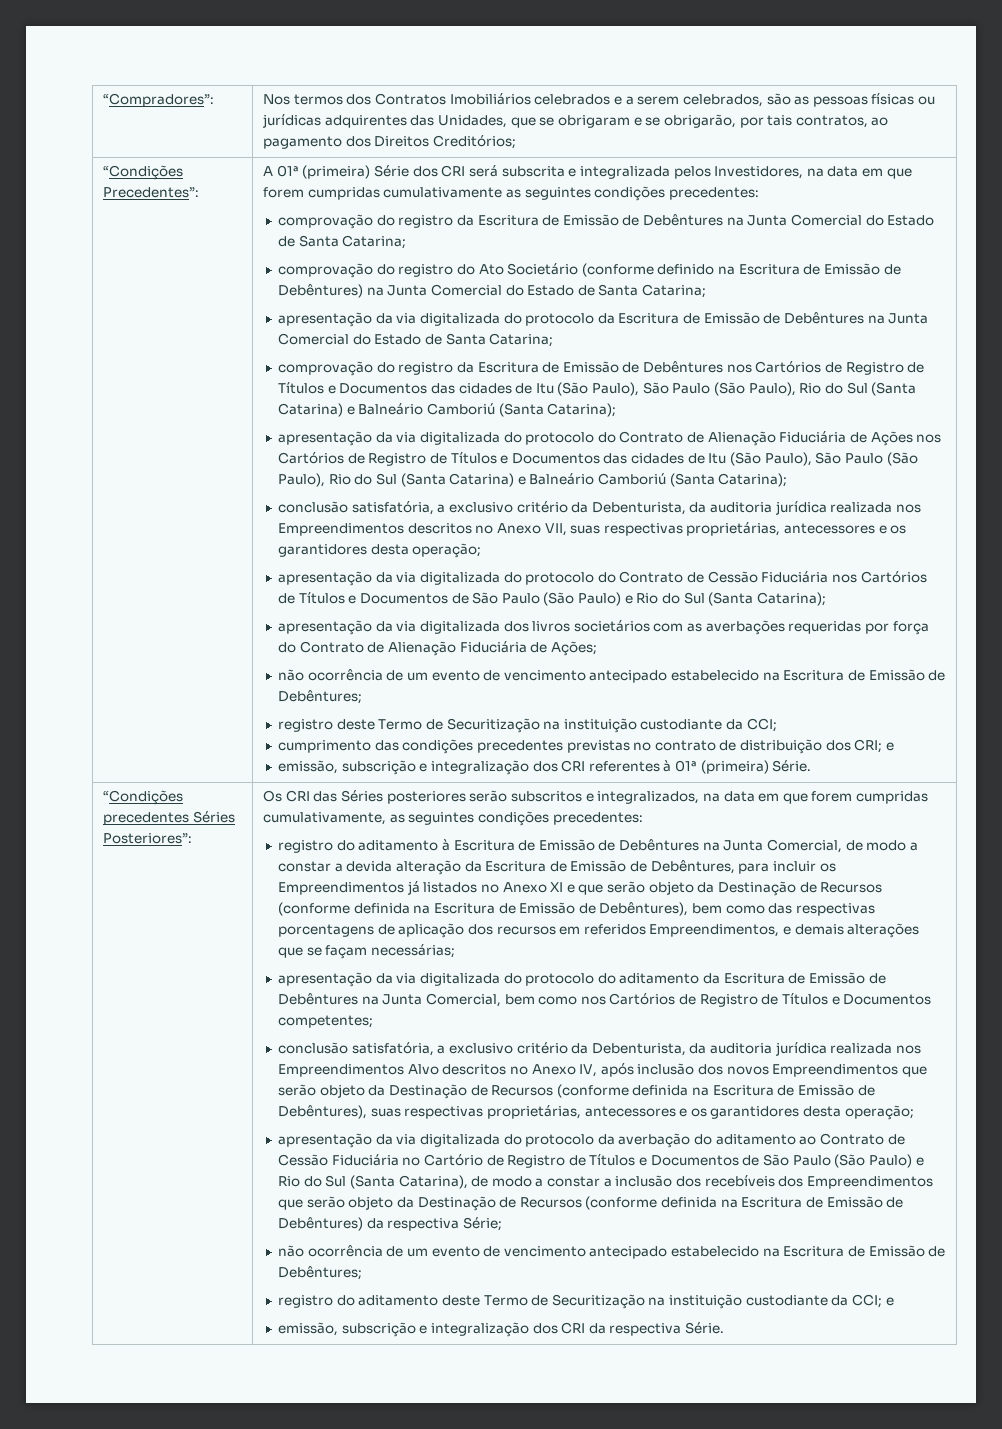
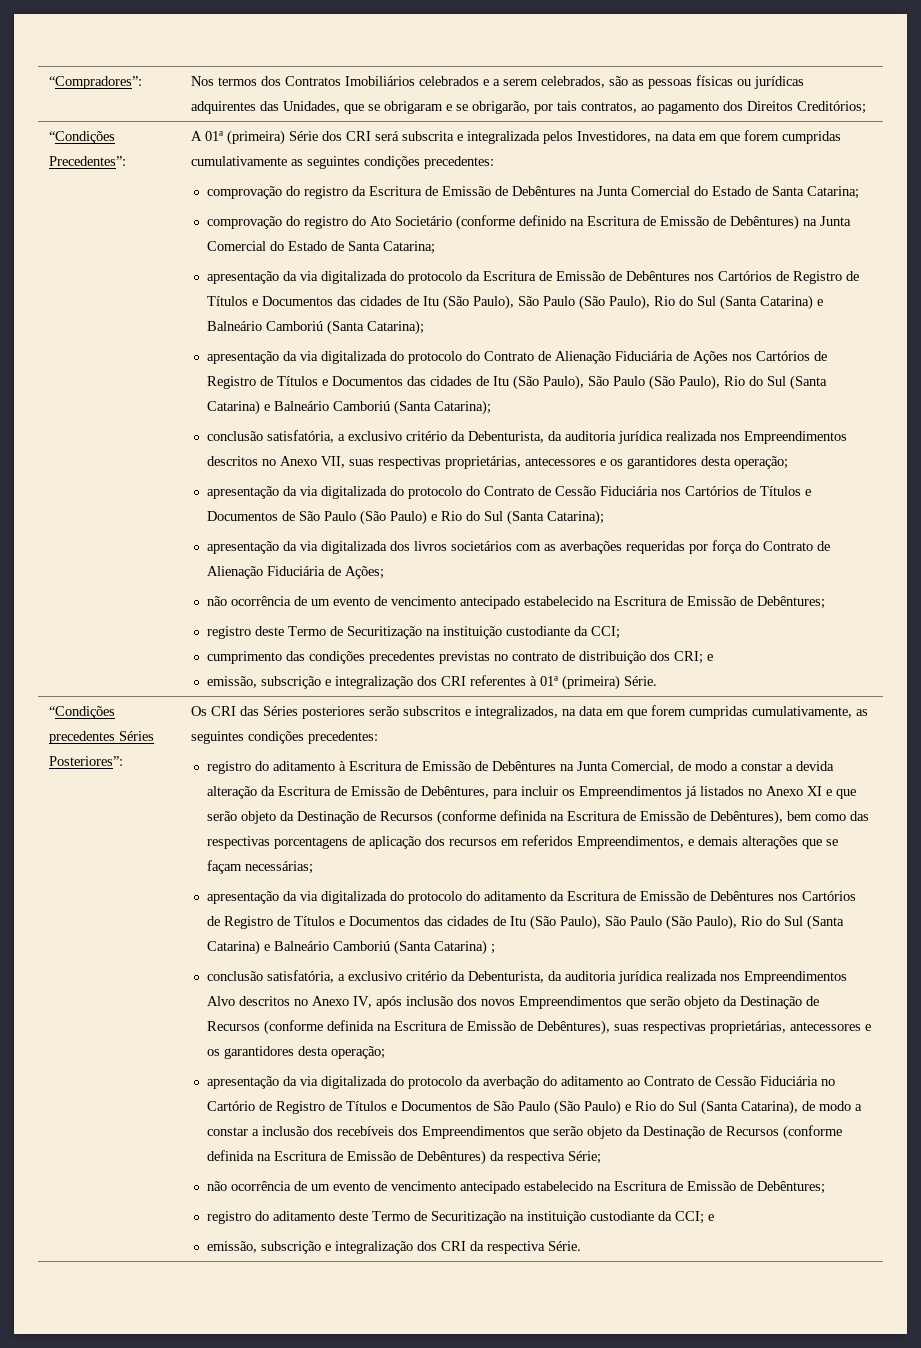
- apresentação da via digitalizada do protocolo da Escritura de Emissão de Debêntures na Junta Comercial do Estado de Santa Catarina;
- comprovação do registro da Escritura de Emissão de Debêntures nos Cartórios de Registro de Títulos e Documentos das cidades de Itu (São Paulo), São Paulo (São Paulo), Rio do Sul (Santa Catarina) e Balneário Camboriú (Santa Catarina);
+ apresentação da via digitalizada do protocolo da Escritura de Emissão de Debêntures nos Cartórios de Registro de Títulos e Documentos das cidades de Itu (São Paulo), São Paulo (São Paulo), Rio do Sul (Santa Catarina) e Balneário Camboriú (Santa Catarina);
- apresentação da via digitalizada do protocolo do aditamento da Escritura de Emissão de Debêntures na Junta Comercial, bem como nos Cartórios de Registro de Títulos e Documentos competentes;
+ apresentação da via digitalizada do protocolo do aditamento da Escritura de Emissão de Debêntures nos Cartórios de Registro de Títulos e Documentos das cidades de Itu (São Paulo), São Paulo (São Paulo), Rio do Sul (Santa Catarina) e Balneário Camboriú (Santa Catarina) ;

